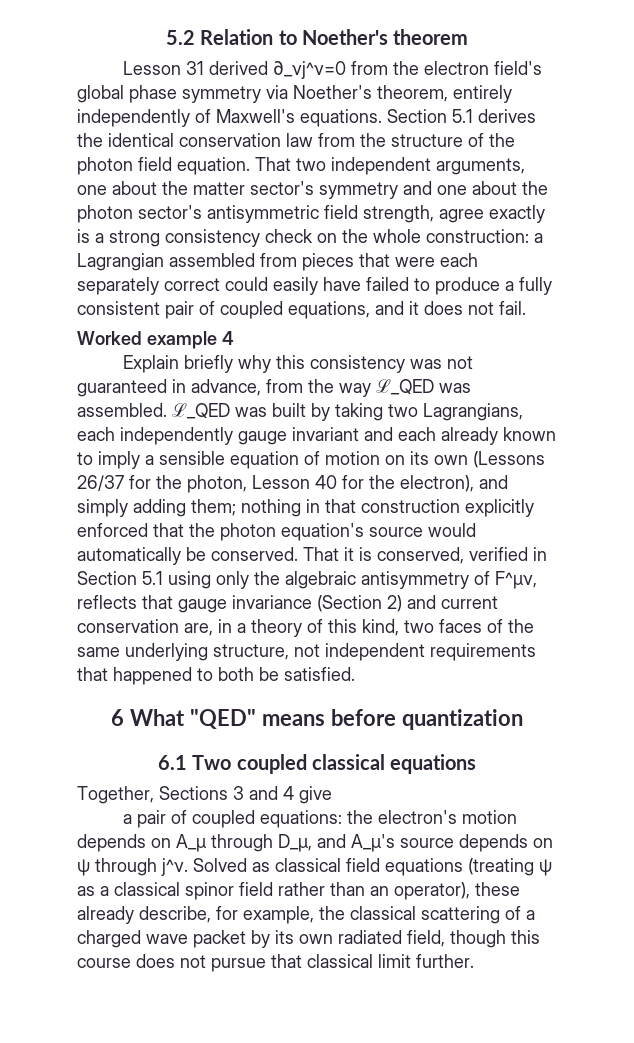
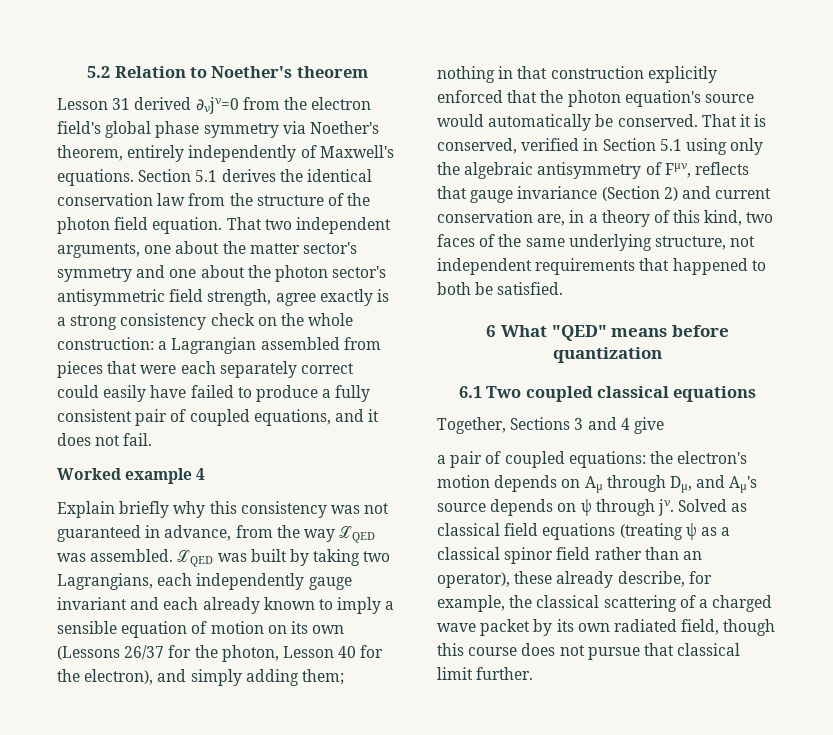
- Lesson 31 derived ∂_νj^ν=0 from the electron field's global phase symmetry via Noether's theorem, entirely independently of Maxwell's equations.
+ Lesson 31 derived ∂νjν=0 from the electron field's global phase symmetry via Noether's theorem, entirely independently of Maxwell's equations.
- Explain briefly why this consistency was not guaranteed in advance, from the way ℒ_QED was assembled.
+ Explain briefly why this consistency was not guaranteed in advance, from the way ℒQED was assembled.
- ℒ_QED was built by taking two Lagrangians, each independently gauge invariant and each already known to imply a sensible equation of motion on its own (Lessons 26/37 for the photon, Lesson 40 for the electron), and simply adding them; nothing in that construction explicitly enforced that the photon equation's source would automatically be conserved.
+ ℒQED was built by taking two Lagrangians, each independently gauge invariant and each already known to imply a sensible equation of motion on its own (Lessons 26/37 for the photon, Lesson 40 for the electron), and simply adding them; nothing in that construction explicitly enforced that the photon equation's source would automatically be conserved.
- That it is conserved, verified in Section 5.1 using only the algebraic antisymmetry of F^μν, reflects that gauge invariance (Section 2) and current conservation are, in a theory of this kind, two faces of the same underlying structure, not independent requirements that happened to both be satisfied.
+ That it is conserved, verified in Section 5.1 using only the algebraic antisymmetry of Fμν, reflects that gauge invariance (Section 2) and current conservation are, in a theory of this kind, two faces of the same underlying structure, not independent requirements that happened to both be satisfied.
- a pair of coupled equations: the electron's motion depends on A_μ through D_μ, and A_μ's source depends on ψ through j^ν.
+ a pair of coupled equations: the electron's motion depends on Aμ through Dμ, and Aμ's source depends on ψ through jν.

